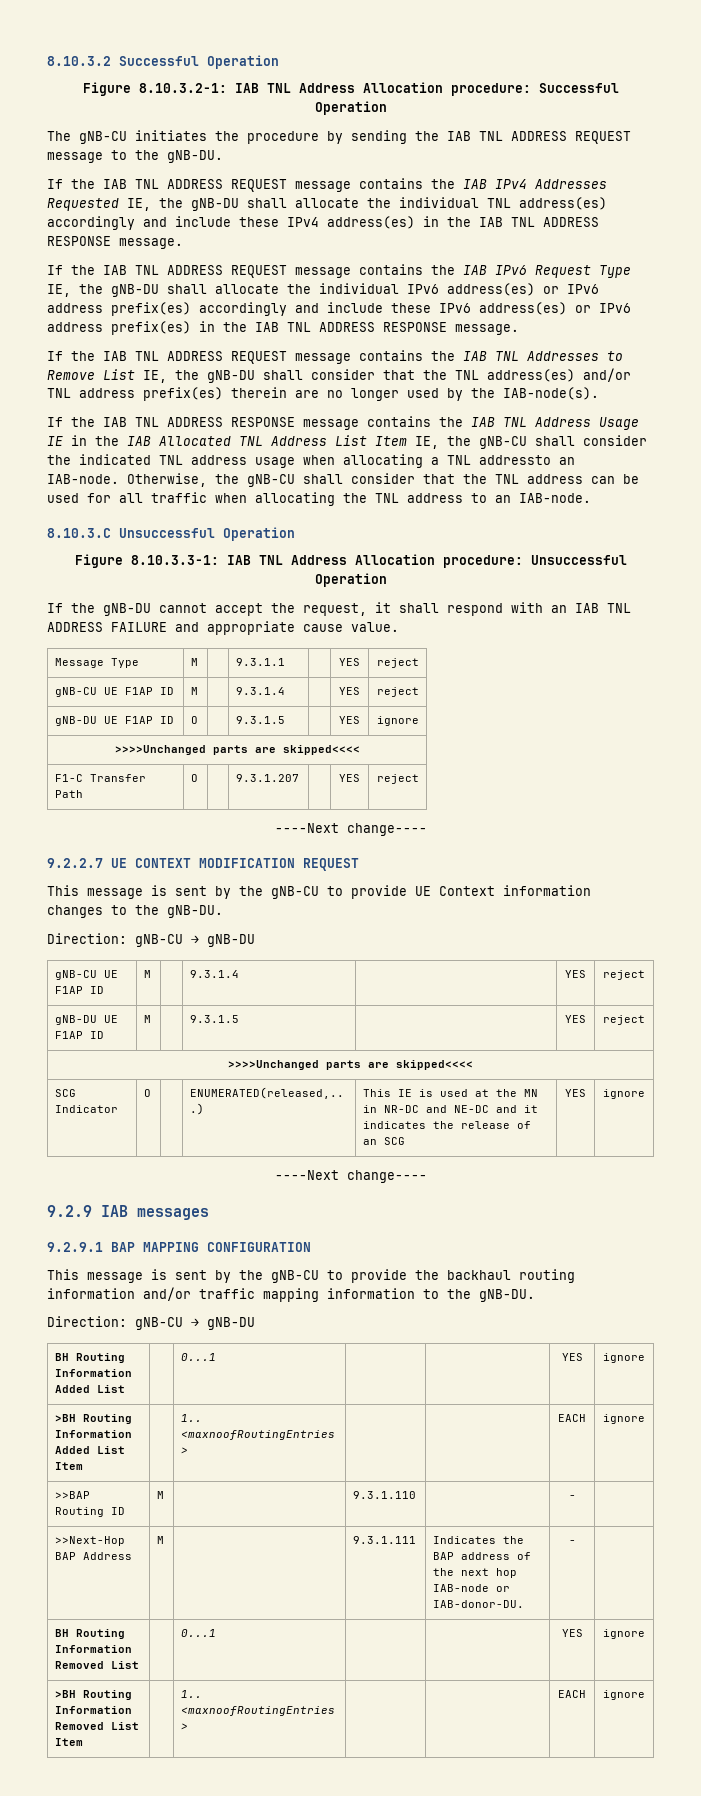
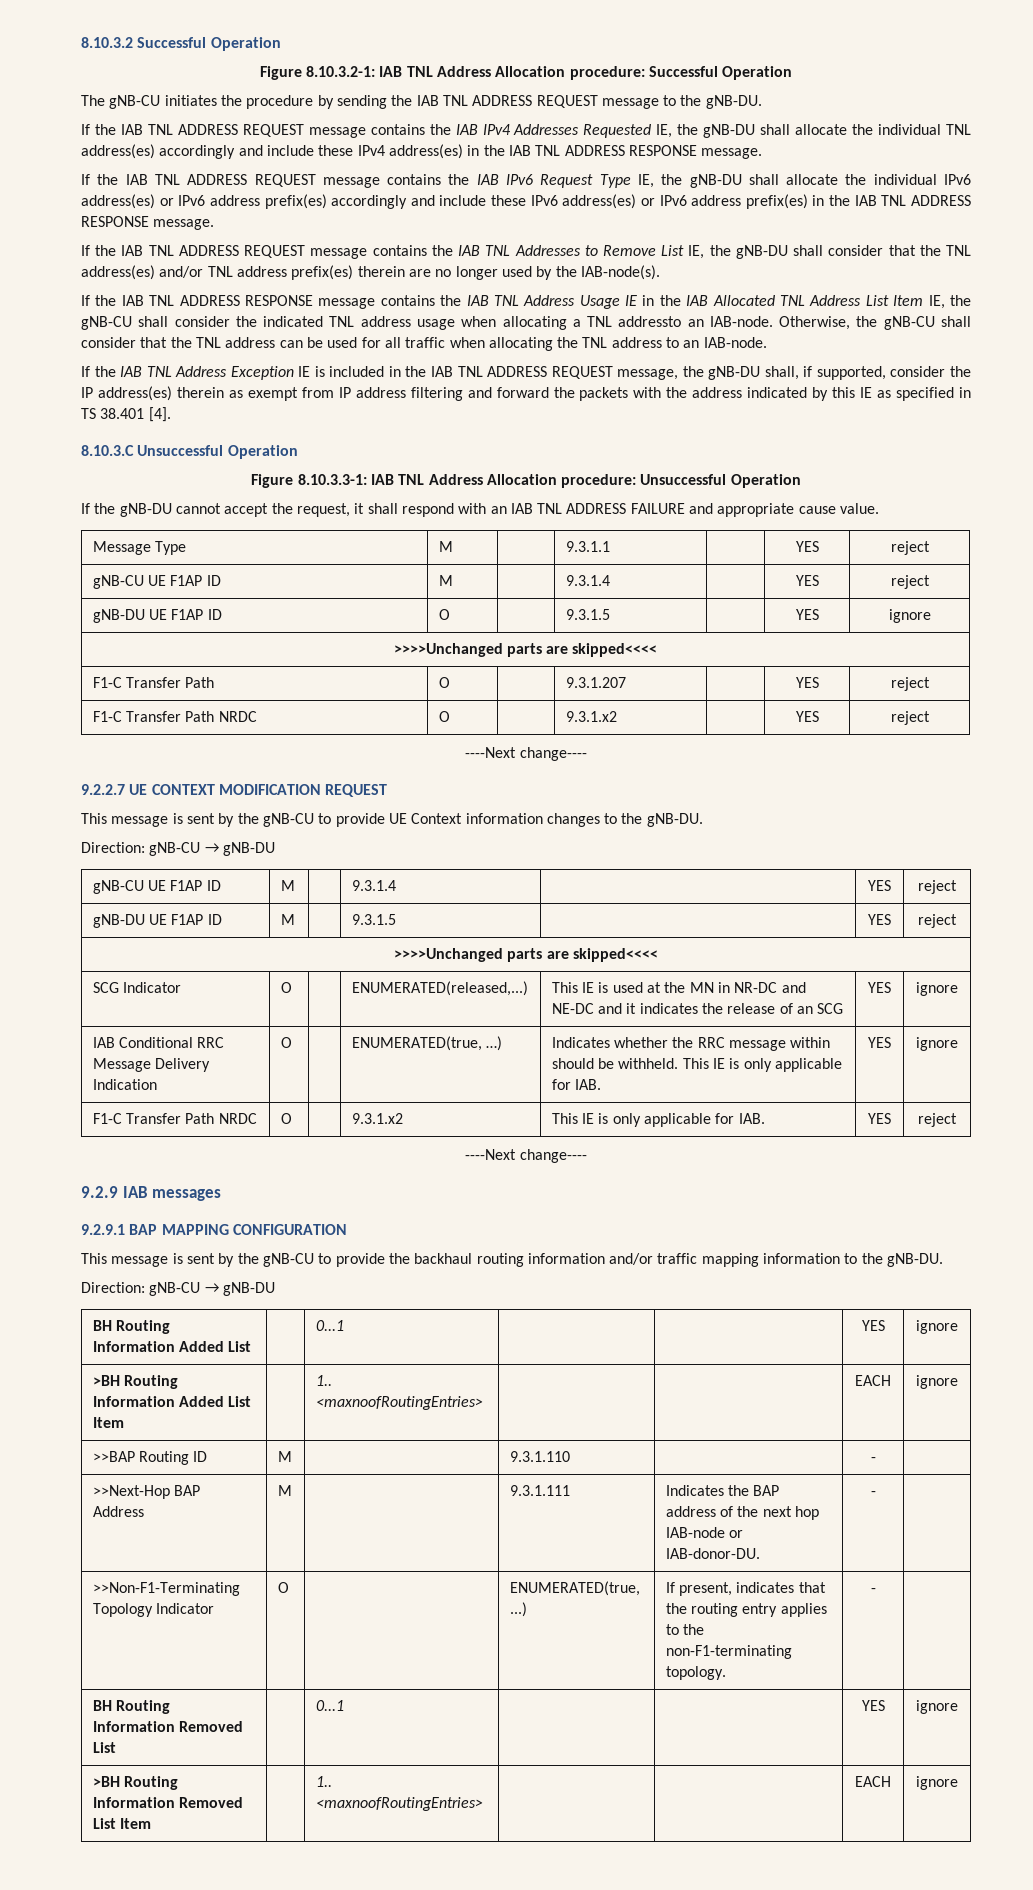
+ If the IAB TNL Address Exception IE is included in the IAB TNL ADDRESS REQUEST message, the gNB-DU shall, if supported, consider the IP address(es) therein as exempt from IP address filtering and forward the packets with the address indicated by this IE as specified in TS 38.401 [4].
+ F1-C Transfer Path NRDC | O | | 9.3.1.x2 | | YES | reject
+ IAB Conditional RRC Message Delivery Indication | O | | ENUMERATED(true, …) | Indicates whether the RRC message within should be withheld. This IE is only applicable for IAB. | YES | ignore
+ F1-C Transfer Path NRDC | O | | 9.3.1.x2 | This IE is only applicable for IAB. | YES | reject
+ >>Non-F1-Terminating Topology Indicator | O | | ENUMERATED(true, ...) | If present, indicates that the routing entry applies to the non-F1-terminating topology. | - |

